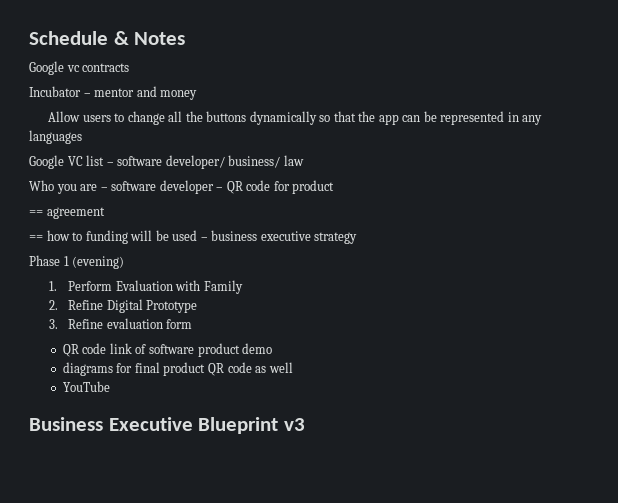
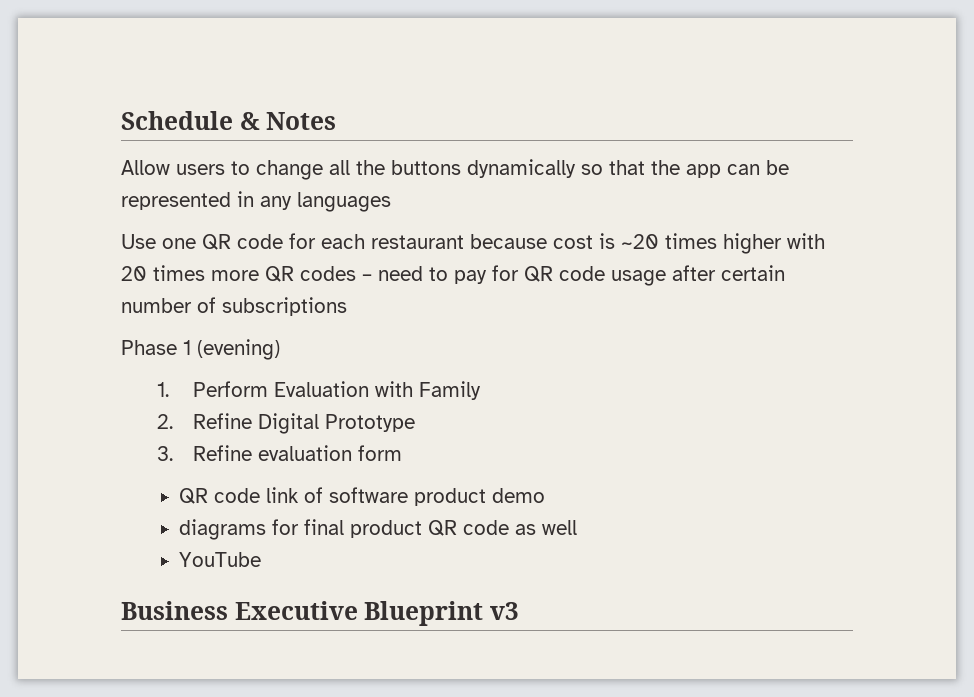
- Google vc contracts
- Incubator – mentor and money
- Google VC list – software developer/ business/ law
- Who you are – software developer – QR code for product
- == agreement
- == how to funding will be used – business executive strategy
+ Use one QR code for each restaurant because cost is ~20 times higher with 20 times more QR codes – need to pay for QR code usage after certain number of subscriptions

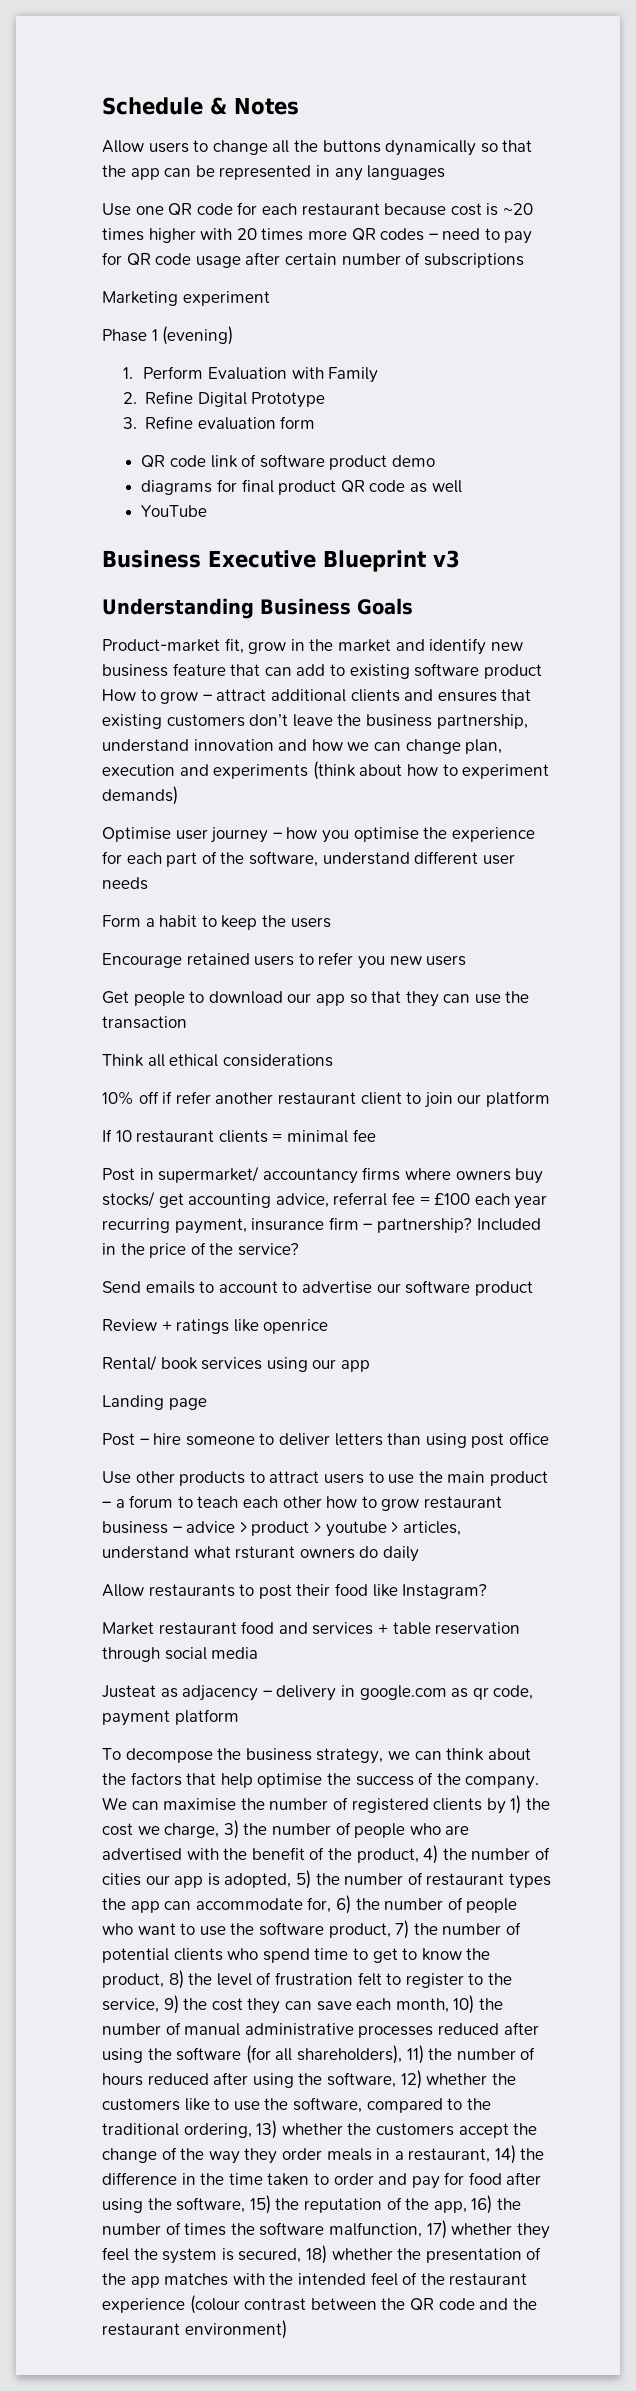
+ Marketing experiment
+ Understanding Business Goals
+ Product-market fit, grow in the market and identify new business feature that can add to existing software product How to grow – attract additional clients and ensures that existing customers don’t leave the business partnership, understand innovation and how we can change plan, execution and experiments (think about how to experiment demands)
+ Optimise user journey – how you optimise the experience for each part of the software, understand different user needs
+ Form a habit to keep the users
+ Encourage retained users to refer you new users
+ Get people to download our app so that they can use the transaction
+ Think all ethical considerations
+ 10% off if refer another restaurant client to join our platform
+ If 10 restaurant clients = minimal fee
+ Post in supermarket/ accountancy firms where owners buy stocks/ get accounting advice, referral fee = £100 each year recurring payment, insurance firm – partnership? Included in the price of the service?
+ Send emails to account to advertise our software product
+ Review + ratings like openrice
+ Rental/ book services using our app
+ Landing page
+ Post – hire someone to deliver letters than using post office
+ Use other products to attract users to use the main product – a forum to teach each other how to grow restaurant business – advice > product > youtube > articles, understand what rsturant owners do daily
+ Allow restaurants to post their food like Instagram?
+ Market restaurant food and services + table reservation through social media
+ Justeat as adjacency – delivery in google.com as qr code, payment platform
+ To decompose the business strategy, we can think about the factors that help optimise the success of the company. We can maximise the number of registered clients by 1) the cost we charge, 3) the number of people who are advertised with the benefit of the product, 4) the number of cities our app is adopted, 5) the number of restaurant types the app can accommodate for, 6) the number of people who want to use the software product, 7) the number of potential clients who spend time to get to know the product, 8) the level of frustration felt to register to the service, 9) the cost they can save each month, 10) the number of manual administrative processes reduced after using the software (for all shareholders), 11) the number of hours reduced after using the software, 12) whether the customers like to use the software, compared to the traditional ordering, 13) whether the customers accept the change of the way they order meals in a restaurant, 14) the difference in the time taken to order and pay for food after using the software, 15) the reputation of the app, 16) the number of times the software malfunction, 17) whether they feel the system is secured, 18) whether the presentation of the app matches with the intended feel of the restaurant experience (colour contrast between the QR code and the restaurant environment)

